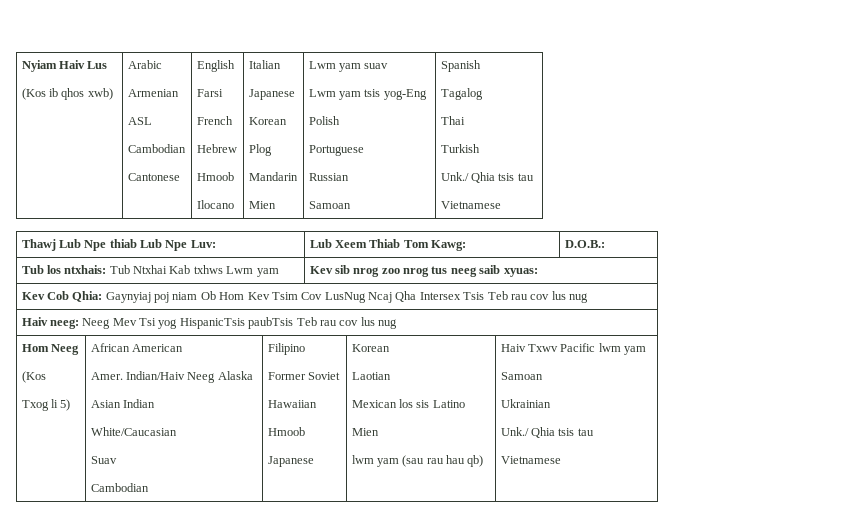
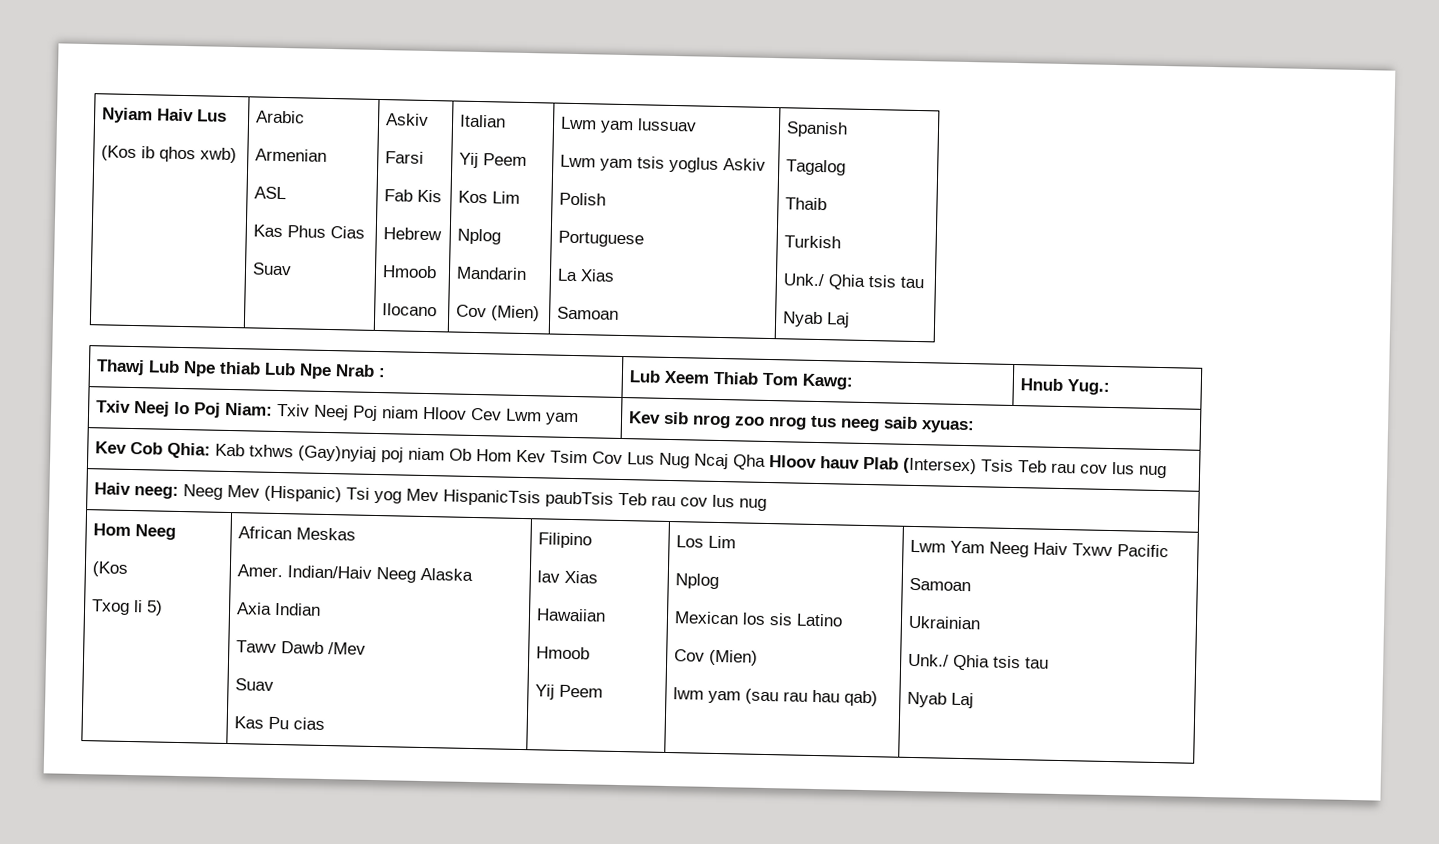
  ASL
- Cambodian
- Cantonese | English
+ Kas Phus Cias
+ Suav | Askiv
- French
+ Fab Kis
  Italian
- Japanese
- Korean
- Plog
+ Yij Peem
+ Kos Lim
+ Nplog
- Mien | Lwm yam suav
+ Cov (Mien) | Lwm yam lussuav
- Lwm yam tsis yog-Eng
+ Lwm yam tsis yoglus Askiv
- Russian
+ La Xias
- Thai
+ Thaib
  Turkish
  Unk./ Qhia tsis tau
- Vietnamese
+ Nyab Laj
- Thawj Lub Npe thiab Lub Npe Luv: | Lub Xeem Thiab Tom Kawg: | D.O.B.:
- Tub los ntxhais: Tub Ntxhai Kab txhws Lwm yam | Kev sib nrog zoo nrog tus neeg saib xyuas:
+ Thawj Lub Npe thiab Lub Npe Nrab : | Lub Xeem Thiab Tom Kawg: | Hnub Yug.:
+ Txiv Neej lo Poj Niam: Txiv Neej Poj niam Hloov Cev Lwm yam | Kev sib nrog zoo nrog tus neeg saib xyuas:
- Kev Cob Qhia: Gaynyiaj poj niam Ob Hom Kev Tsim Cov LusNug Ncaj Qha Intersex Tsis Teb rau cov lus nug
+ Kev Cob Qhia: Kab txhws (Gay)nyiaj poj niam Ob Hom Kev Tsim Cov Lus Nug Ncaj Qha Hloov hauv Plab (Intersex) Tsis Teb rau cov lus nug
- Haiv neeg: Neeg Mev Tsi yog HispanicTsis paubTsis Teb rau cov lus nug
+ Haiv neeg: Neeg Mev (Hispanic) Tsi yog Mev HispanicTsis paubTsis Teb rau cov lus nug
- African American
+ African Meskas
- Asian Indian
+ Axia Indian
- White/Caucasian
+ Tawv Dawb /Mev
  Suav
- Cambodian
+ Kas Pu cias
- Former Soviet
+ lav Xias
- Japanese | Korean
- Laotian
+ Yij Peem | Los Lim
+ Nplog
  Mexican los sis Latino
- Mien
+ Cov (Mien)
- lwm yam (sau rau hau qb) | Haiv Txwv Pacific lwm yam
+ lwm yam (sau rau hau qab) | Lwm Yam Neeg Haiv Txwv Pacific
  Ukrainian
  Unk./ Qhia tsis tau
- Vietnamese
+ Nyab Laj

